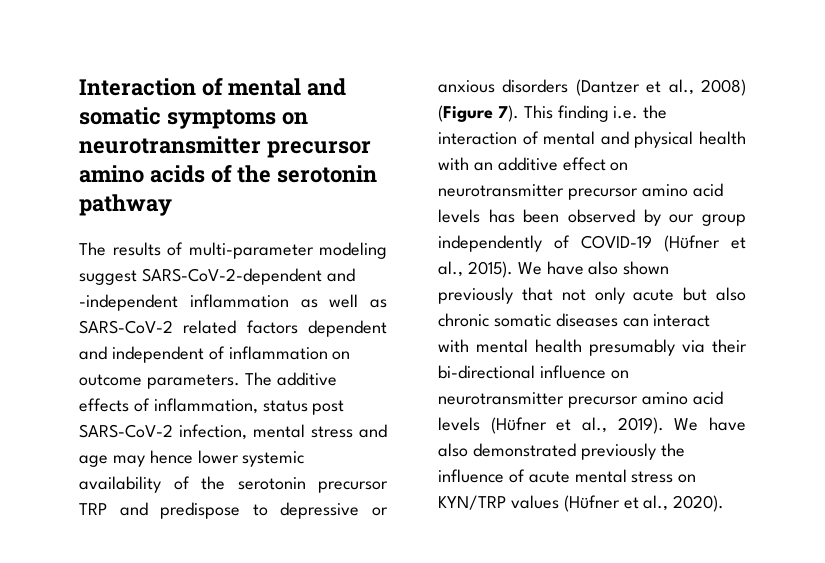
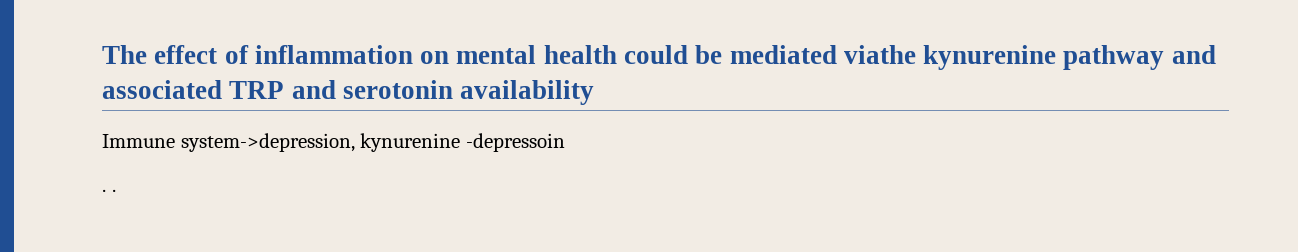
- Interaction of mental and somatic symptoms on neurotransmitter precursor amino acids of the serotonin pathway
- The results of multi-parameter modeling suggest SARS-CoV-2-dependent and -independent inflammation as well as SARS-CoV-2 related factors dependent and independent of inflammation on outcome parameters. The additive effects of inflammation, status post SARS-CoV-2 infection, mental stress and age may hence lower systemic availability of the serotonin precursor TRP and predispose to depressive or anxious disorders (Dantzer et al., 2008) (Figure 7). This finding i.e. the interaction of mental and physical health with an additive effect on neurotransmitter precursor amino acid levels has been observed by our group independently of COVID-19 (Hüfner et al., 2015). We have also shown previously that not only acute but also chronic somatic diseases can interact with mental health presumably via their bi-directional influence on neurotransmitter precursor amino acid levels (Hüfner et al., 2019). We have also demonstrated previously the influence of acute mental stress on KYN/TRP values (Hüfner et al., 2020).
+ The effect of inflammation on mental health could be mediated viathe kynurenine pathway and associated TRP and serotonin availability
+ Immune system->depression, kynurenine -depressoin
+ . .

